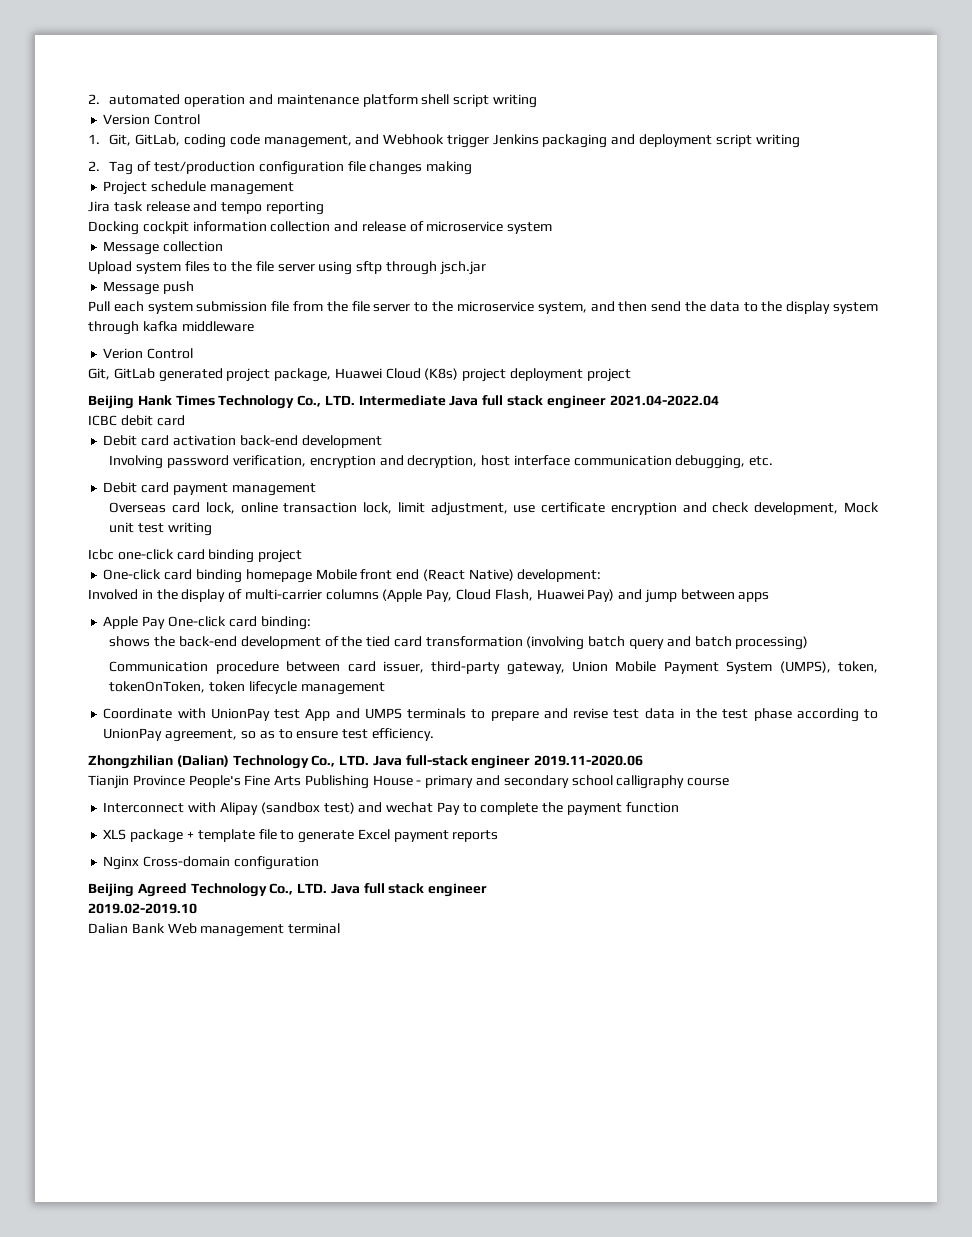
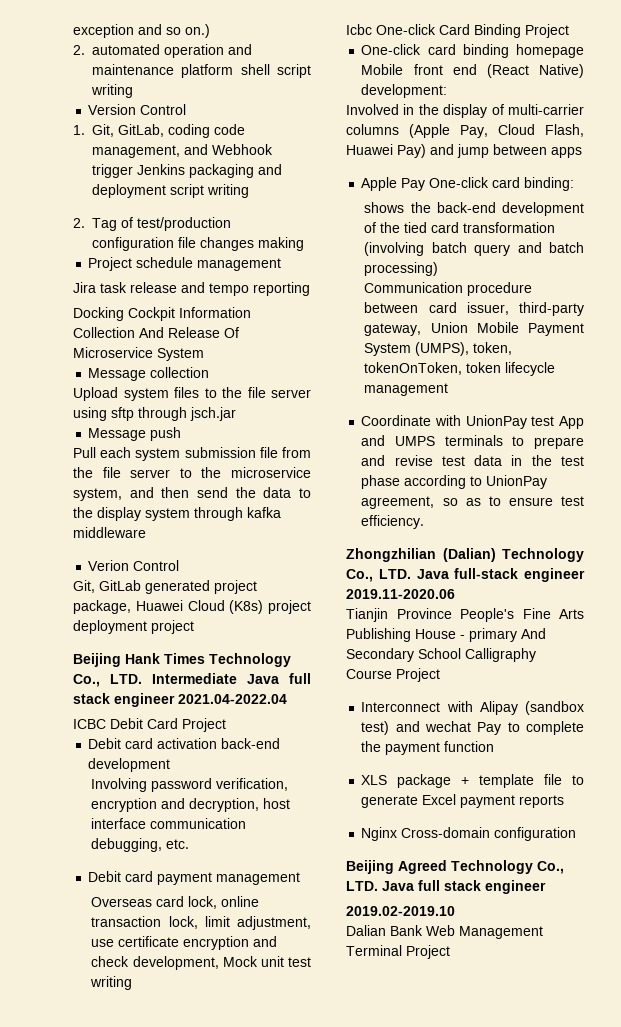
+ exception and so on.)
- Docking cockpit information collection and release of microservice system
+ Docking Cockpit Information Collection And Release Of Microservice System
- ICBC debit card
+ ICBC Debit Card Project
- Icbc one-click card binding project
+ Icbc One-click Card Binding Project
- Tianjin Province People's Fine Arts Publishing House - primary and secondary school calligraphy course
+ Tianjin Province People's Fine Arts Publishing House - primary And Secondary School Calligraphy Course Project
- Dalian Bank Web management terminal
+ Dalian Bank Web Management Terminal Project

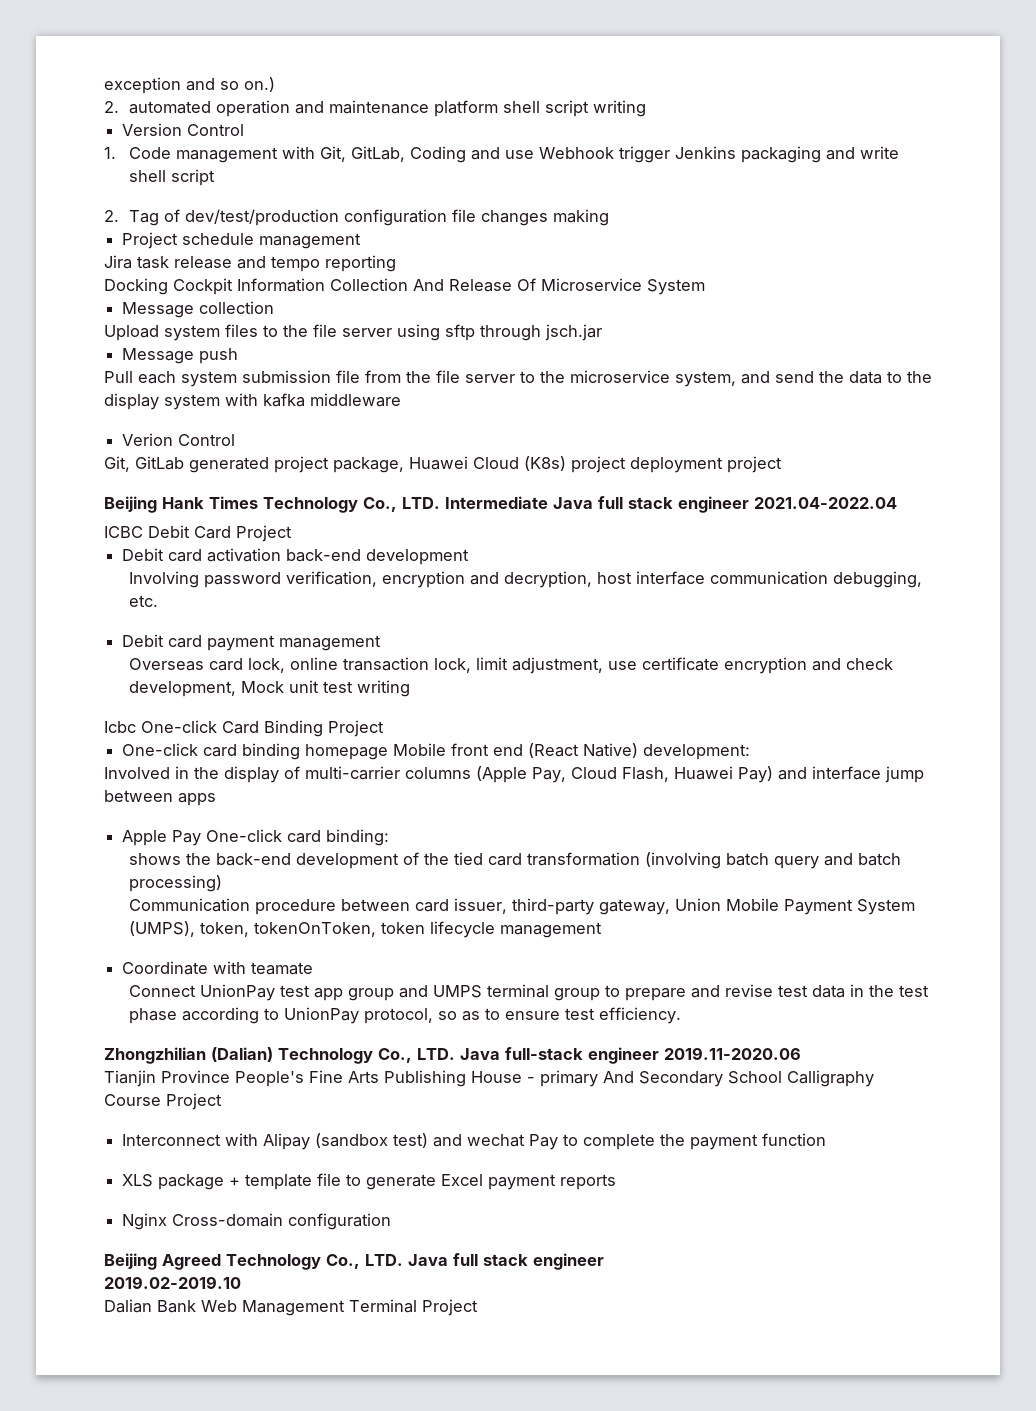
- 1. Git, GitLab, coding code management, and Webhook trigger Jenkins packaging and deployment script writing
+ 1. Code management with Git, GitLab, Coding and use Webhook trigger Jenkins packaging and write shell script
- 2. Tag of test/production configuration file changes making
+ 2. Tag of dev/test/production configuration file changes making
- Pull each system submission file from the file server to the microservice system, and then send the data to the display system through kafka middleware
+ Pull each system submission file from the file server to the microservice system, and send the data to the display system with kafka middleware
- Involved in the display of multi-carrier columns (Apple Pay, Cloud Flash, Huawei Pay) and jump between apps
+ Involved in the display of multi-carrier columns (Apple Pay, Cloud Flash, Huawei Pay) and interface jump between apps
- Coordinate with UnionPay test App and UMPS terminals to prepare and revise test data in the test phase according to UnionPay agreement, so as to ensure test efficiency.
+ Coordinate with teamate
+ Connect UnionPay test app group and UMPS terminal group to prepare and revise test data in the test phase according to UnionPay protocol, so as to ensure test efficiency.

